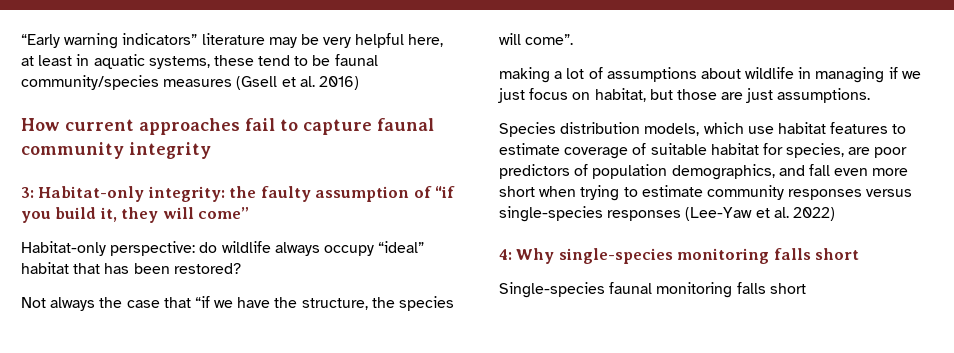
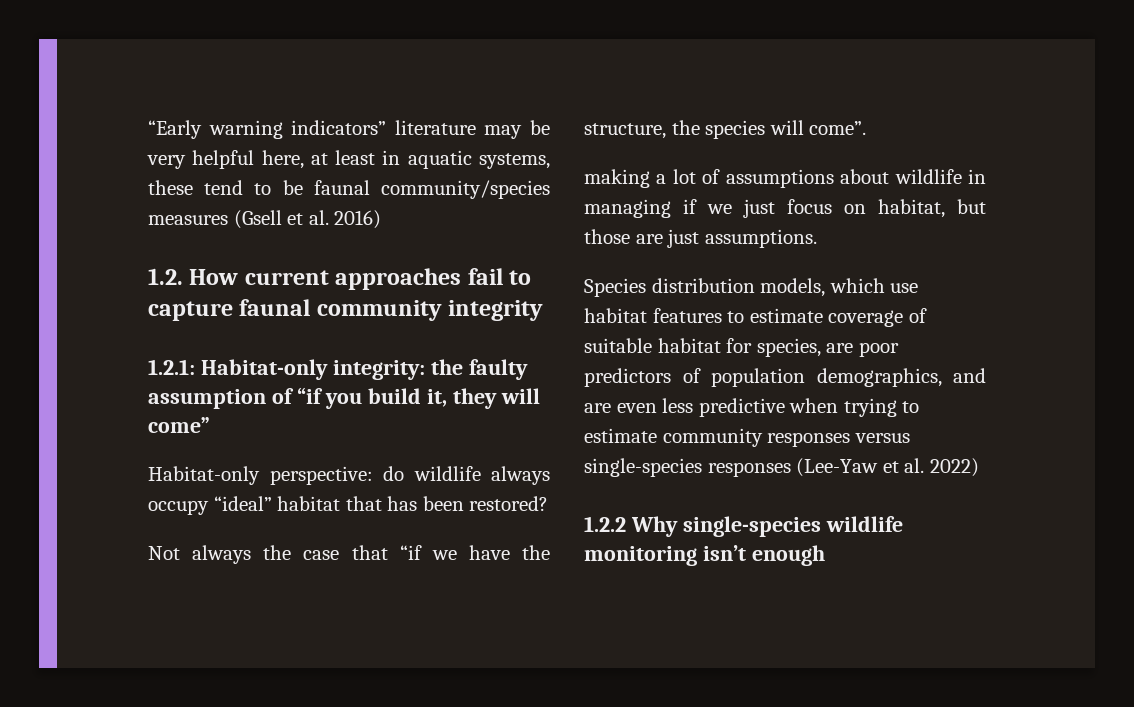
- How current approaches fail to capture faunal community integrity
+ 1.2. How current approaches fail to capture faunal community integrity
- 3: Habitat-only integrity: the faulty assumption of “if you build it, they will come”
+ 1.2.1: Habitat-only integrity: the faulty assumption of “if you build it, they will come”
- Species distribution models, which use habitat features to estimate coverage of suitable habitat for species, are poor predictors of population demographics, and fall even more short when trying to estimate community responses versus single-species responses (Lee-Yaw et al. 2022)
+ Species distribution models, which use habitat features to estimate coverage of suitable habitat for species, are poor predictors of population demographics, and are even less predictive when trying to estimate community responses versus single-species responses (Lee-Yaw et al. 2022)
- 4: Why single-species monitoring falls short
- Single-species faunal monitoring falls short
+ 1.2.2 Why single-species wildlife monitoring isn’t enough

